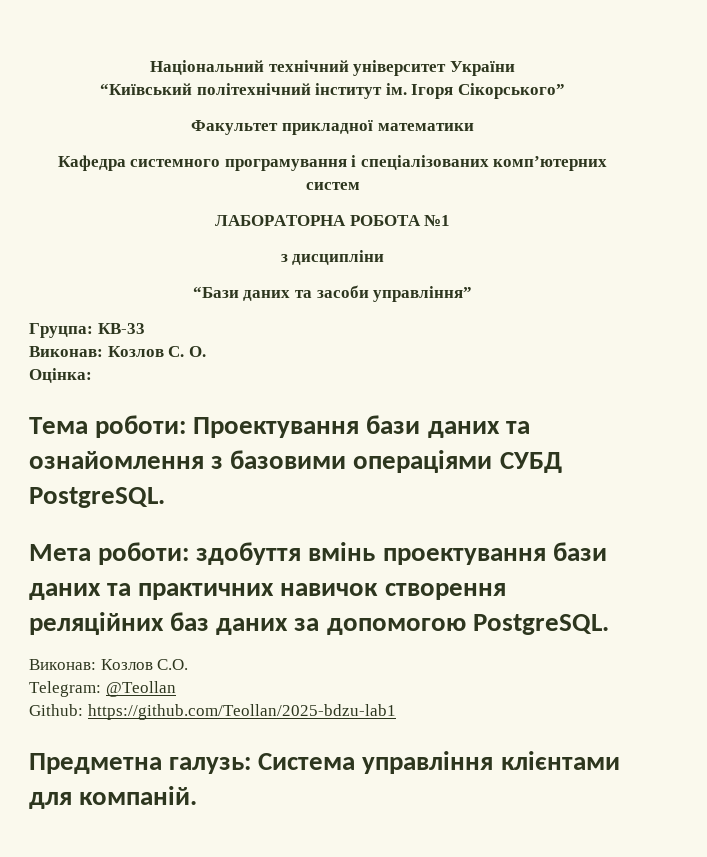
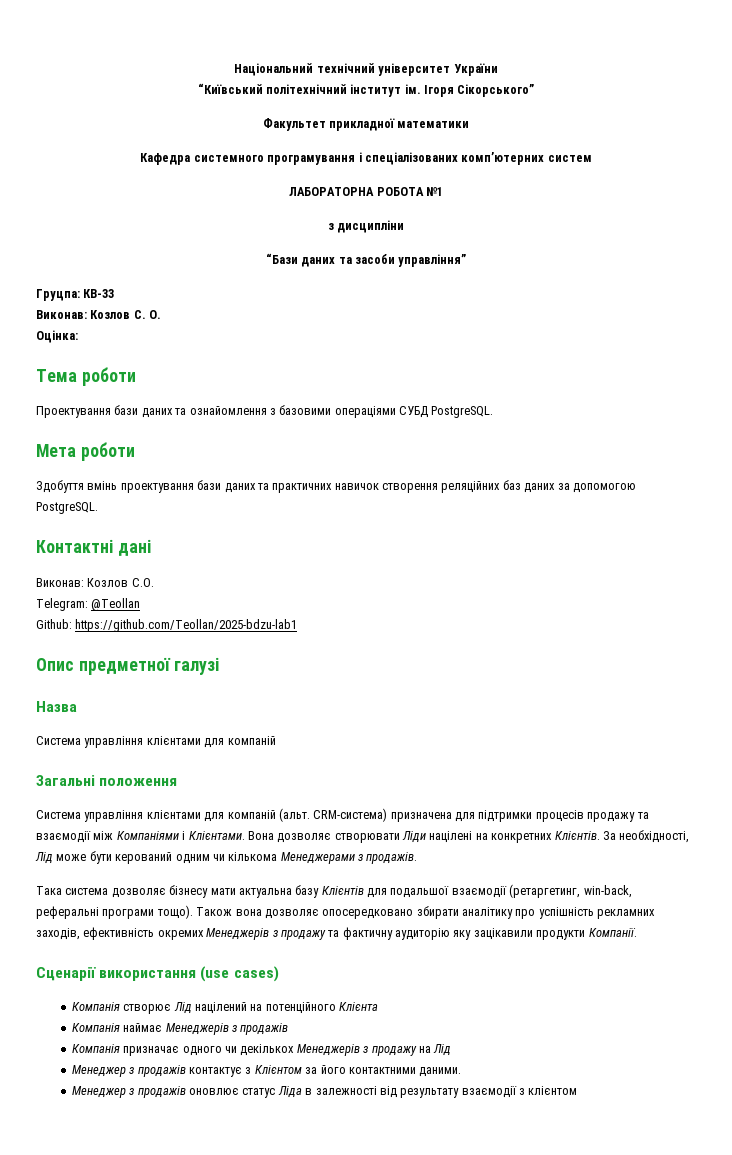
- Тема роботи: Проектування бази даних та ознайомлення з базовими операціями СУБД PostgreSQL.
+ Тема роботи
+ Проектування бази даних та ознайомлення з базовими операціями СУБД PostgreSQL.
- Мета роботи: здобуття вмінь проектування бази даних та практичних навичок створення реляційних баз даних за допомогою PostgreSQL.
+ Мета роботи
+ Здобуття вмінь проектування бази даних та практичних навичок створення реляційних баз даних за допомогою PostgreSQL.
+ Контактні дані
- Предметна галузь: Система управління клієнтами для компаній.
+ Опис предметної галузі
+ Назва
+ Система управління клієнтами для компаній
+ Загальні положення
+ Система управління клієнтами для компаній (альт. CRM-система) призначена для підтримки процесів продажу та взаємодії між Компаніями і Клієнтами. Вона дозволяє створювати Ліди націлені на конкретних Клієнтів. За необхідності, Лід може бути керований одним чи кількома Менеджерами з продажів.
+ Така система дозволяє бізнесу мати актуальна базу Клієнтів для подальшої взаємодії (ретаргетинг, win-back, реферальні програми тощо). Також вона дозволяє опосередковано збирати аналітику про успішність рекламних заходів, ефективність окремих Менеджерів з продажу та фактичну аудиторію яку зацікавили продукти Компанії.
+ Сценарії використання (use cases)
+ Компанія створює Лід націлений на потенційного Клієнта
+ Компанія наймає Менеджерів з продажів
+ Компанія призначає одного чи декількох Менеджерів з продажу на Лід
+ Менеджер з продажів контактує з Клієнтом за його контактними даними.
+ Менеджер з продажів оновлює статус Ліда в залежності від результату взаємодії з клієнтом

